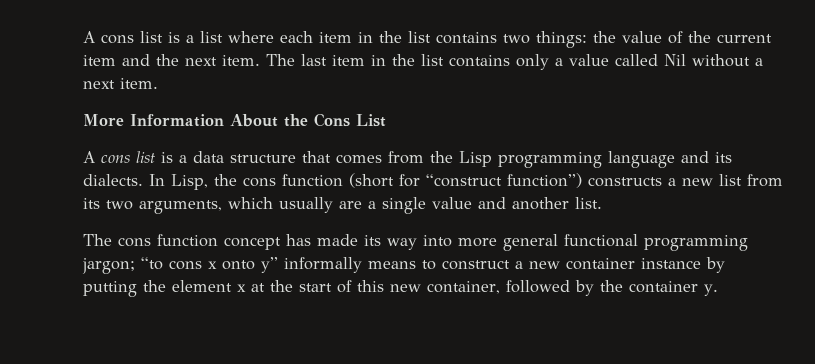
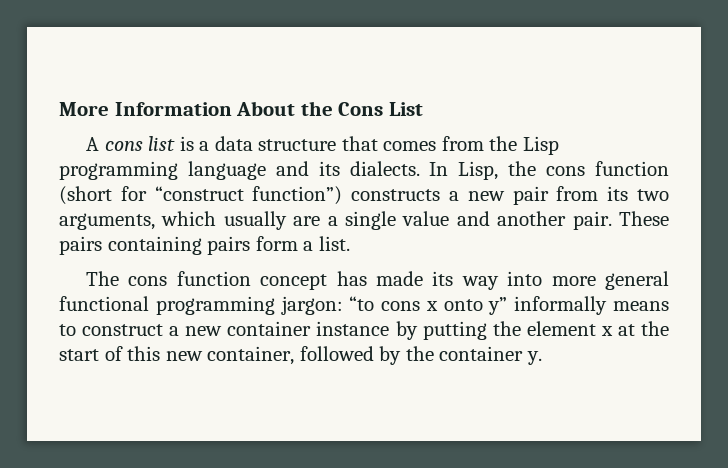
- A cons list is a list where each item in the list contains two things: the value of the current item and the next item. The last item in the list contains only a value called Nil without a next item.
- In Lisp, the cons function (short for “construct function”) constructs a new list from its two arguments, which usually are a single value and another list.
+ In Lisp, the cons function (short for “construct function”) constructs a new pair from its two arguments, which usually are a single value and another pair. These pairs containing pairs form a list.
- The cons function concept has made its way into more general functional programming jargon; “to cons x onto y” informally means to construct a new container instance by putting the element x at the start of this new container, followed by the container y.
+ The cons function concept has made its way into more general functional programming jargon: “to cons x onto y” informally means to construct a new container instance by putting the element x at the start of this new container, followed by the container y.

